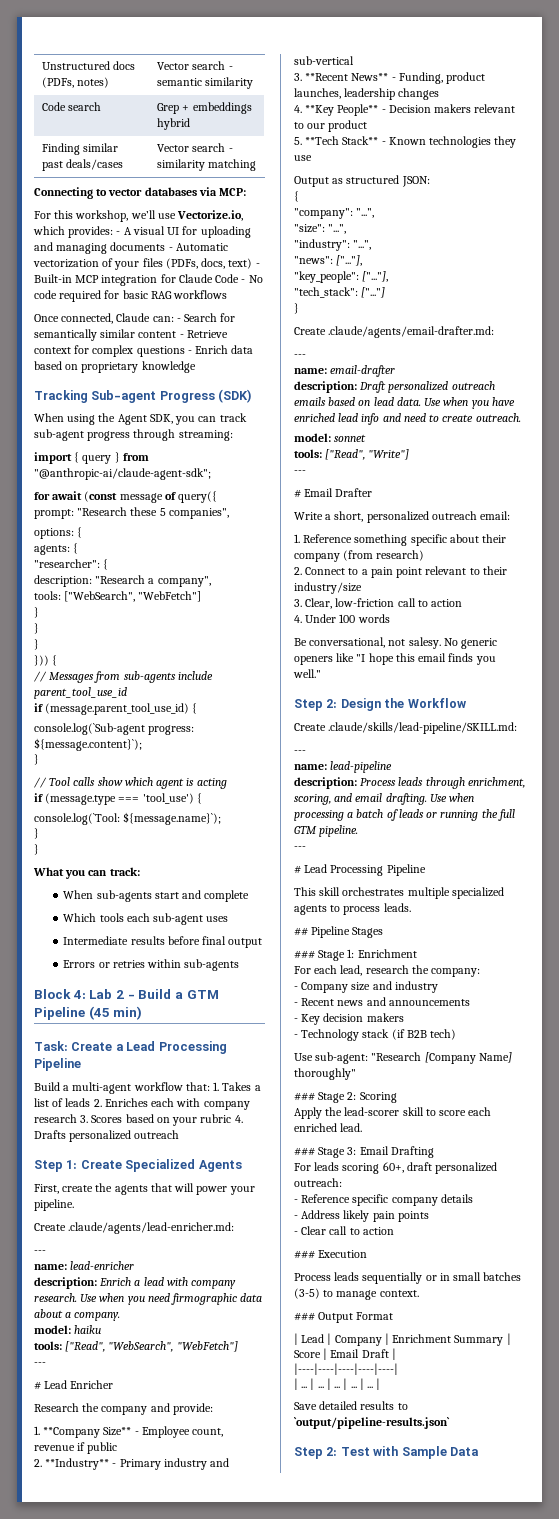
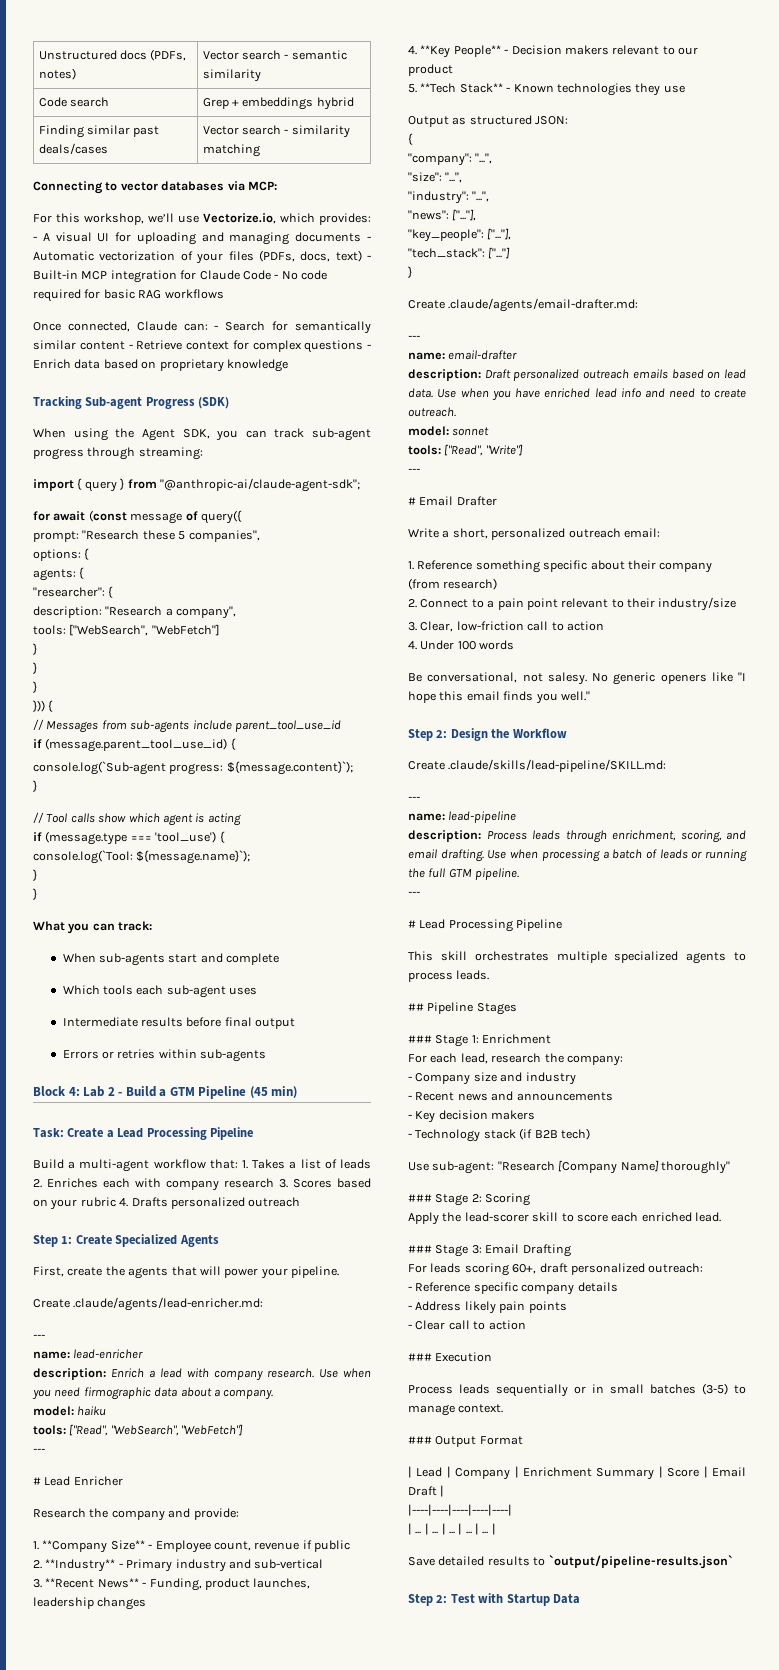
- Step 2: Test with Sample Data
+ Step 2: Test with Startup Data

